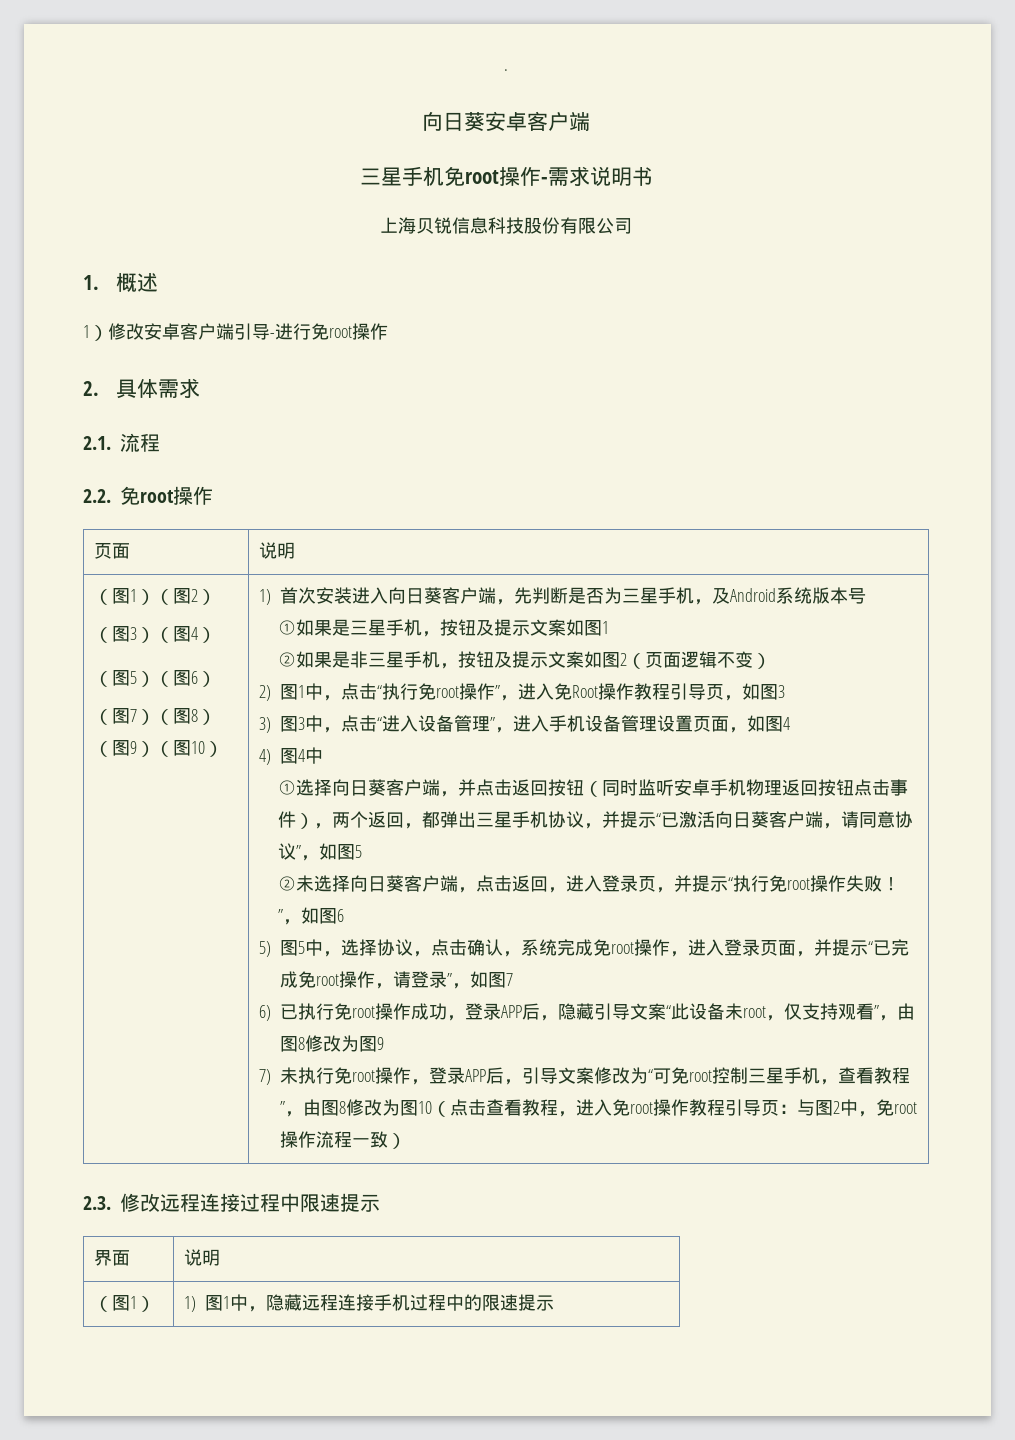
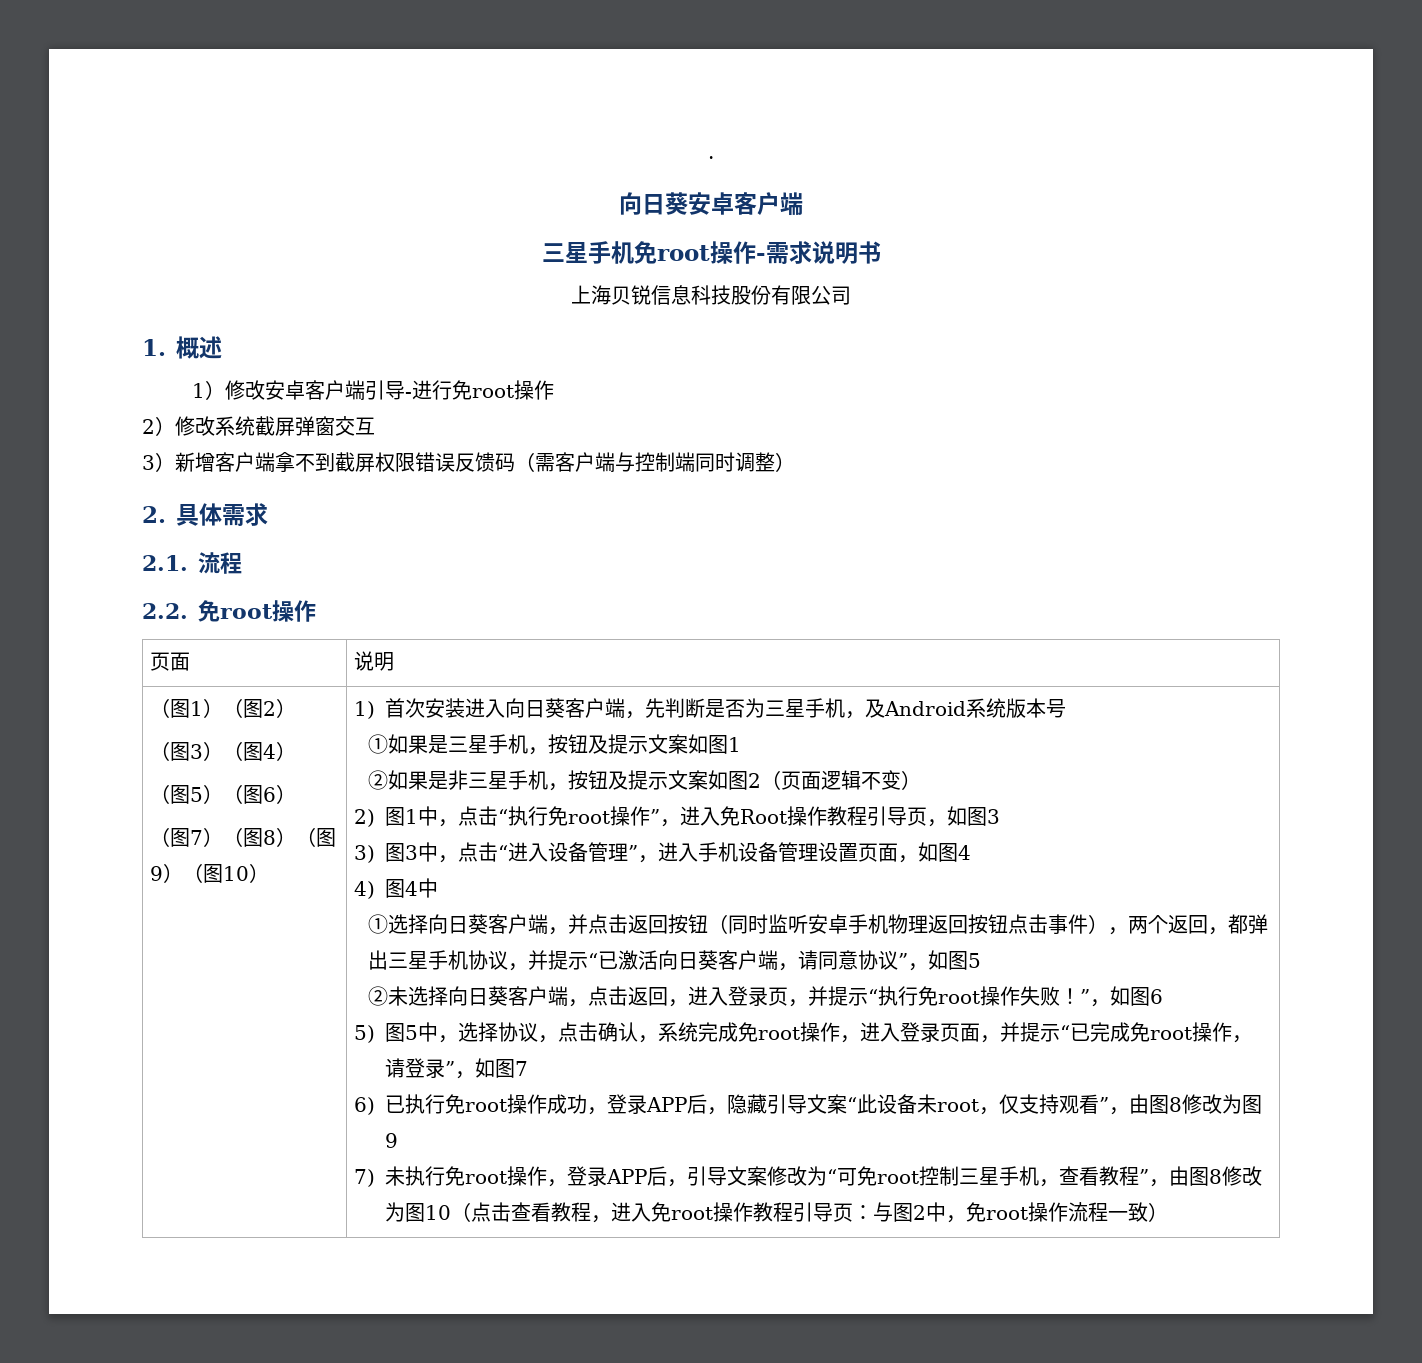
+ 2）修改系统截屏弹窗交互
+ 3）新增客户端拿不到截屏权限错误反馈码（需客户端与控制端同时调整）
- 2.3.修改远程连接过程中限速提示
- 界面 | 说明
- （图1） | 1)图1中，隐藏远程连接手机过程中的限速提示

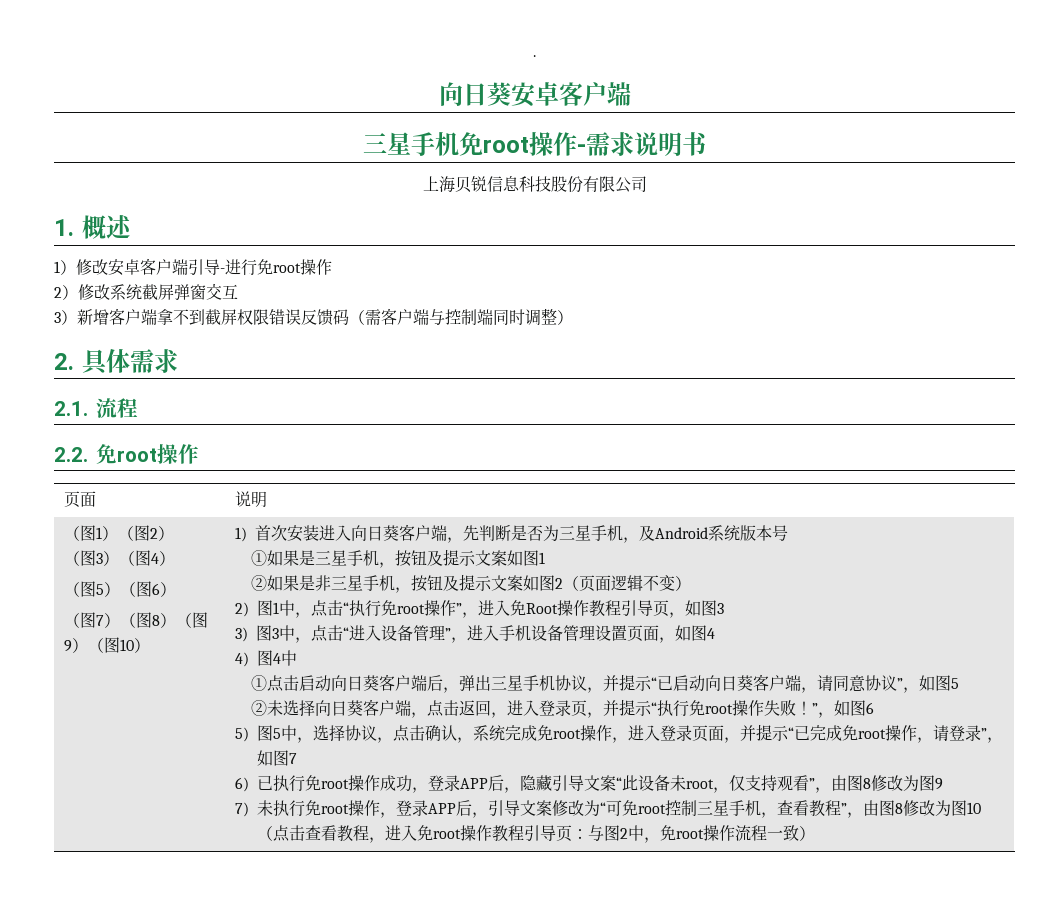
- ①选择向日葵客户端，并点击返回按钮（同时监听安卓手机物理返回按钮点击事件），两个返回，都弹出三星手机协议，并提示“已激活向日葵客户端，请同意协议”，如图5
+ ①点击启动向日葵客户端后，弹出三星手机协议，并提示“已启动向日葵客户端，请同意协议”，如图5

